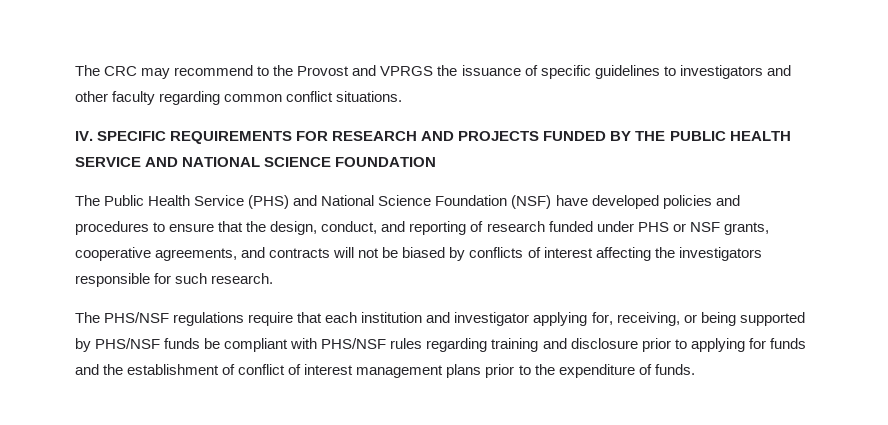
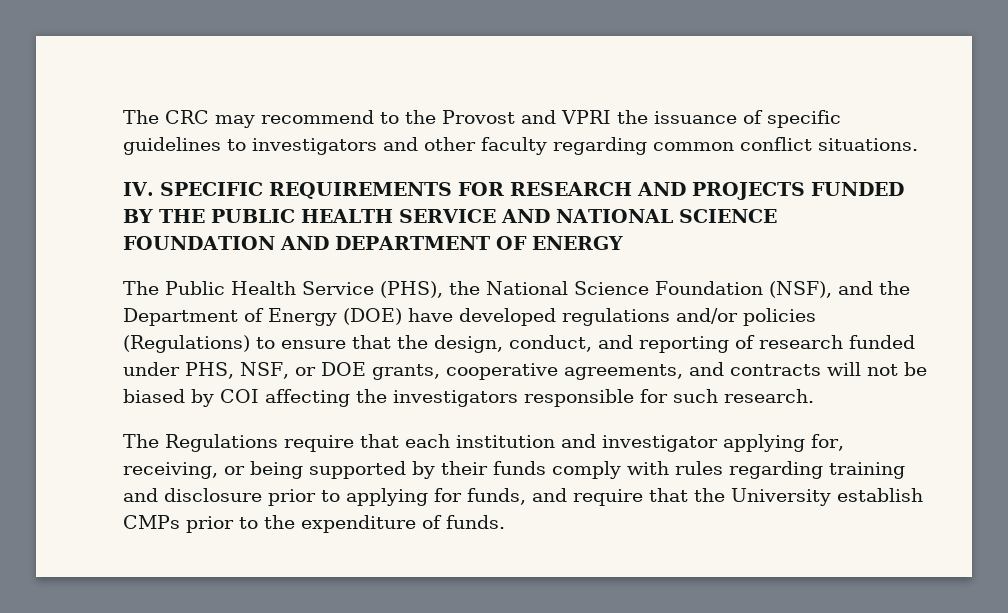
- The CRC may recommend to the Provost and VPRGS the issuance of specific guidelines to investigators and other faculty regarding common conflict situations.
+ The CRC may recommend to the Provost and VPRI the issuance of specific guidelines to investigators and other faculty regarding common conflict situations.
- IV. SPECIFIC REQUIREMENTS FOR RESEARCH AND PROJECTS FUNDED BY THE PUBLIC HEALTH SERVICE AND NATIONAL SCIENCE FOUNDATION
+ IV. SPECIFIC REQUIREMENTS FOR RESEARCH AND PROJECTS FUNDED BY THE PUBLIC HEALTH SERVICE AND NATIONAL SCIENCE FOUNDATION AND DEPARTMENT OF ENERGY
- The Public Health Service (PHS) and National Science Foundation (NSF) have developed policies and procedures to ensure that the design, conduct, and reporting of research funded under PHS or NSF grants, cooperative agreements, and contracts will not be biased by conflicts of interest affecting the investigators responsible for such research.
+ The Public Health Service (PHS), the National Science Foundation (NSF), and the Department of Energy (DOE) have developed regulations and/or policies (Regulations) to ensure that the design, conduct, and reporting of research funded under PHS, NSF, or DOE grants, cooperative agreements, and contracts will not be biased by COI affecting the investigators responsible for such research.
- The PHS/NSF regulations require that each institution and investigator applying for, receiving, or being supported by PHS/NSF funds be compliant with PHS/NSF rules regarding training and disclosure prior to applying for funds and the establishment of conflict of interest management plans prior to the expenditure of funds.
+ The Regulations require that each institution and investigator applying for, receiving, or being supported by their funds comply with rules regarding training and disclosure prior to applying for funds, and require that the University establish CMPs prior to the expenditure of funds.

